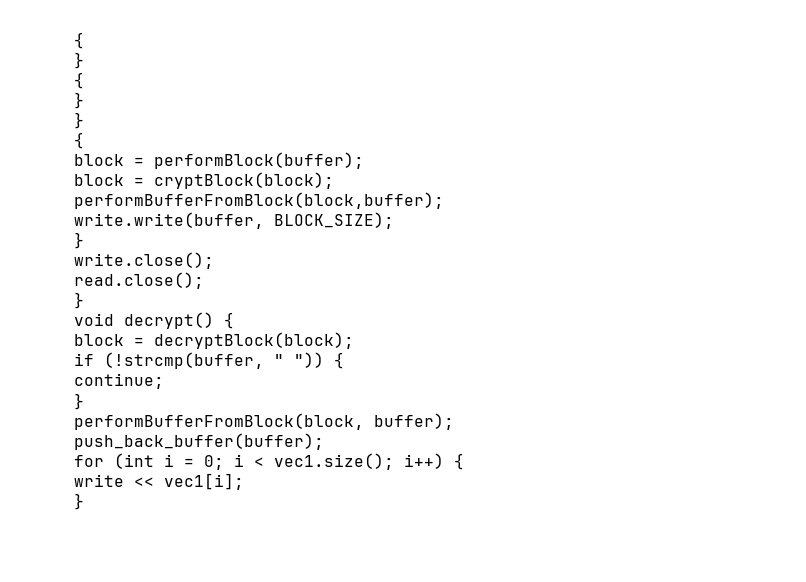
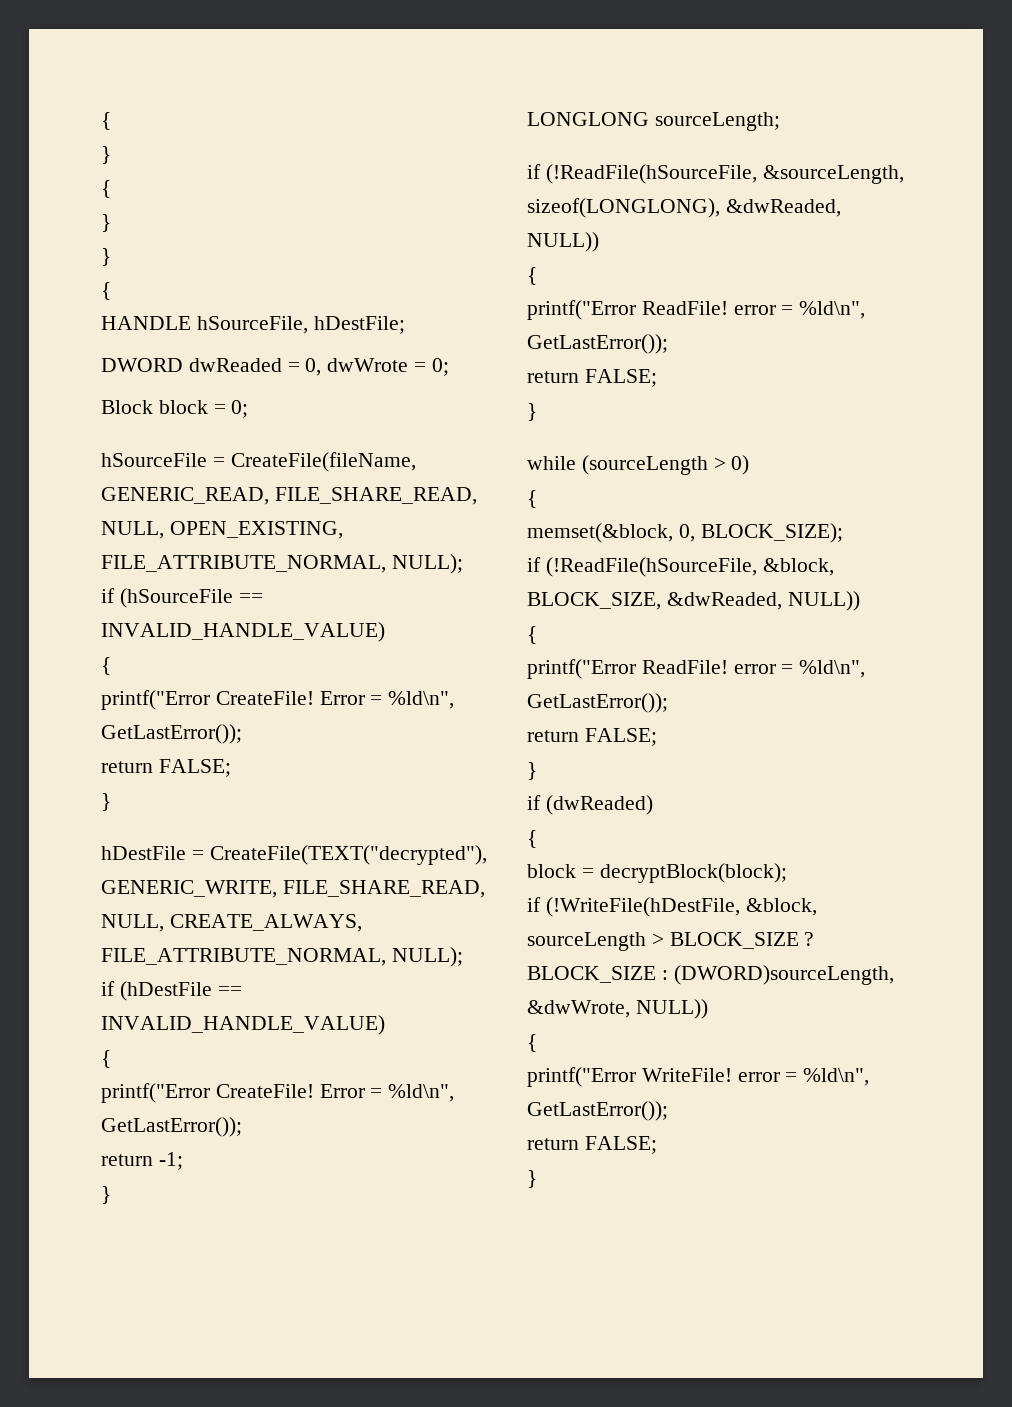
- block = performBlock(buffer);
- block = cryptBlock(block);
- performBufferFromBlock(block,buffer);
- write.write(buffer, BLOCK_SIZE);
+ HANDLE hSourceFile, hDestFile;
+ DWORD dwReaded = 0, dwWrote = 0;
+ Block block = 0;
+ hSourceFile = CreateFile(fileName, GENERIC_READ, FILE_SHARE_READ, NULL, OPEN_EXISTING, FILE_ATTRIBUTE_NORMAL, NULL);
+ if (hSourceFile == INVALID_HANDLE_VALUE)
+ {
+ printf("Error CreateFile! Error = %ld\n", GetLastError());
+ return FALSE;
  }
- write.close();
- read.close();
+ hDestFile = CreateFile(TEXT("decrypted"), GENERIC_WRITE, FILE_SHARE_READ, NULL, CREATE_ALWAYS, FILE_ATTRIBUTE_NORMAL, NULL);
+ if (hDestFile == INVALID_HANDLE_VALUE)
+ {
+ printf("Error CreateFile! Error = %ld\n", GetLastError());
+ return -1;
  }
- void decrypt() {
+ LONGLONG sourceLength;
+ if (!ReadFile(hSourceFile, &sourceLength, sizeof(LONGLONG), &dwReaded, NULL))
+ {
+ printf("Error ReadFile! error = %ld\n", GetLastError());
+ return FALSE;
+ }
+ while (sourceLength > 0)
+ {
+ memset(&block, 0, BLOCK_SIZE);
+ if (!ReadFile(hSourceFile, &block, BLOCK_SIZE, &dwReaded, NULL))
+ {
+ printf("Error ReadFile! error = %ld\n", GetLastError());
+ return FALSE;
+ }
+ if (dwReaded)
+ {
- if (!strcmp(buffer, " ")) {
- continue;
- }
- performBufferFromBlock(block, buffer);
- push_back_buffer(buffer);
- for (int i = 0; i < vec1.size(); i++) {
- write << vec1[i];
+ if (!WriteFile(hDestFile, &block, sourceLength > BLOCK_SIZE ? BLOCK_SIZE : (DWORD)sourceLength, &dwWrote, NULL))
+ {
+ printf("Error WriteFile! error = %ld\n", GetLastError());
+ return FALSE;

